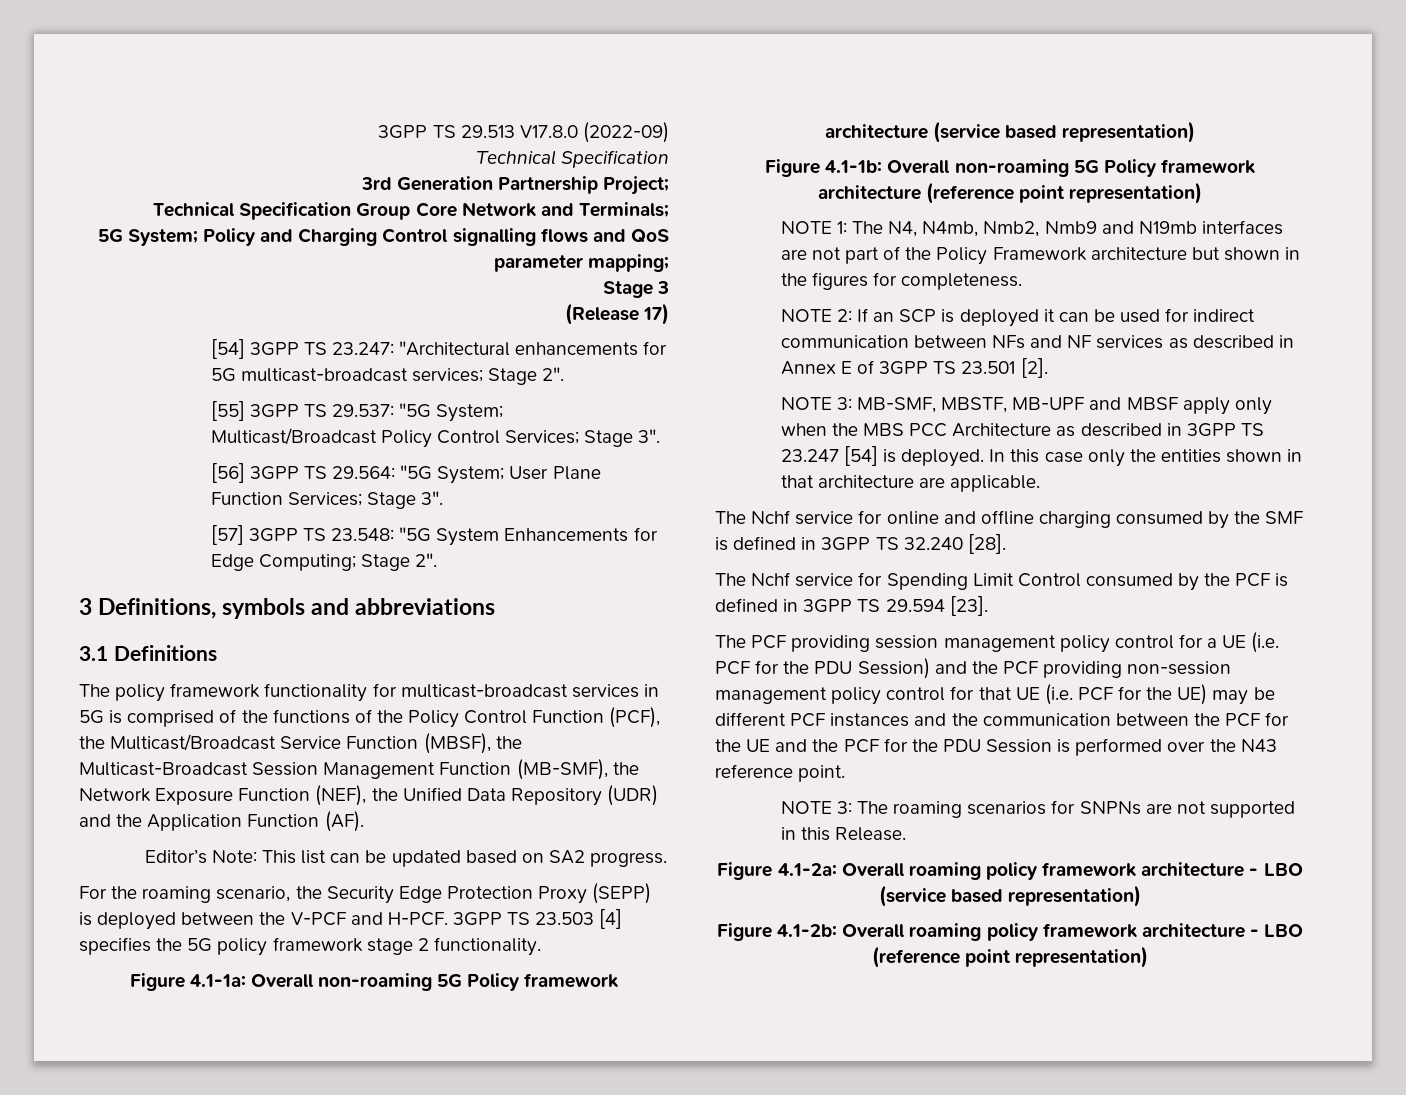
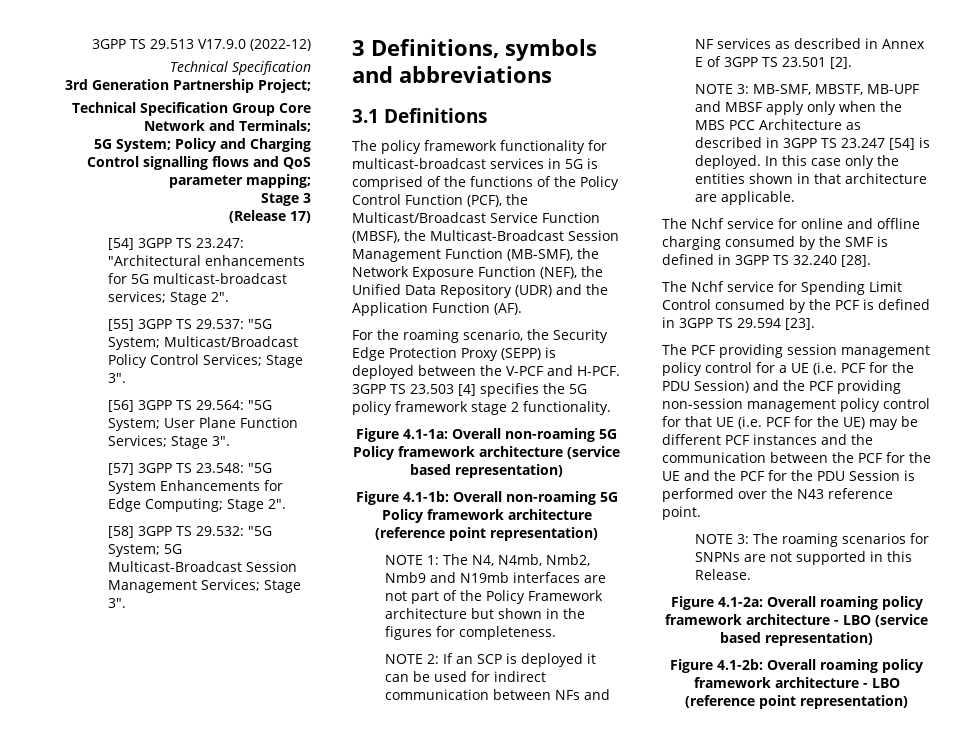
- 3GPP TS 29.513 V17.8.0 (2022-09)
+ 3GPP TS 29.513 V17.9.0 (2022-12)
+ [58] 3GPP TS 29.532: "5G System; 5G Multicast-Broadcast Session Management Services; Stage 3".
- Editor’s Note: This list can be updated based on SA2 progress.

